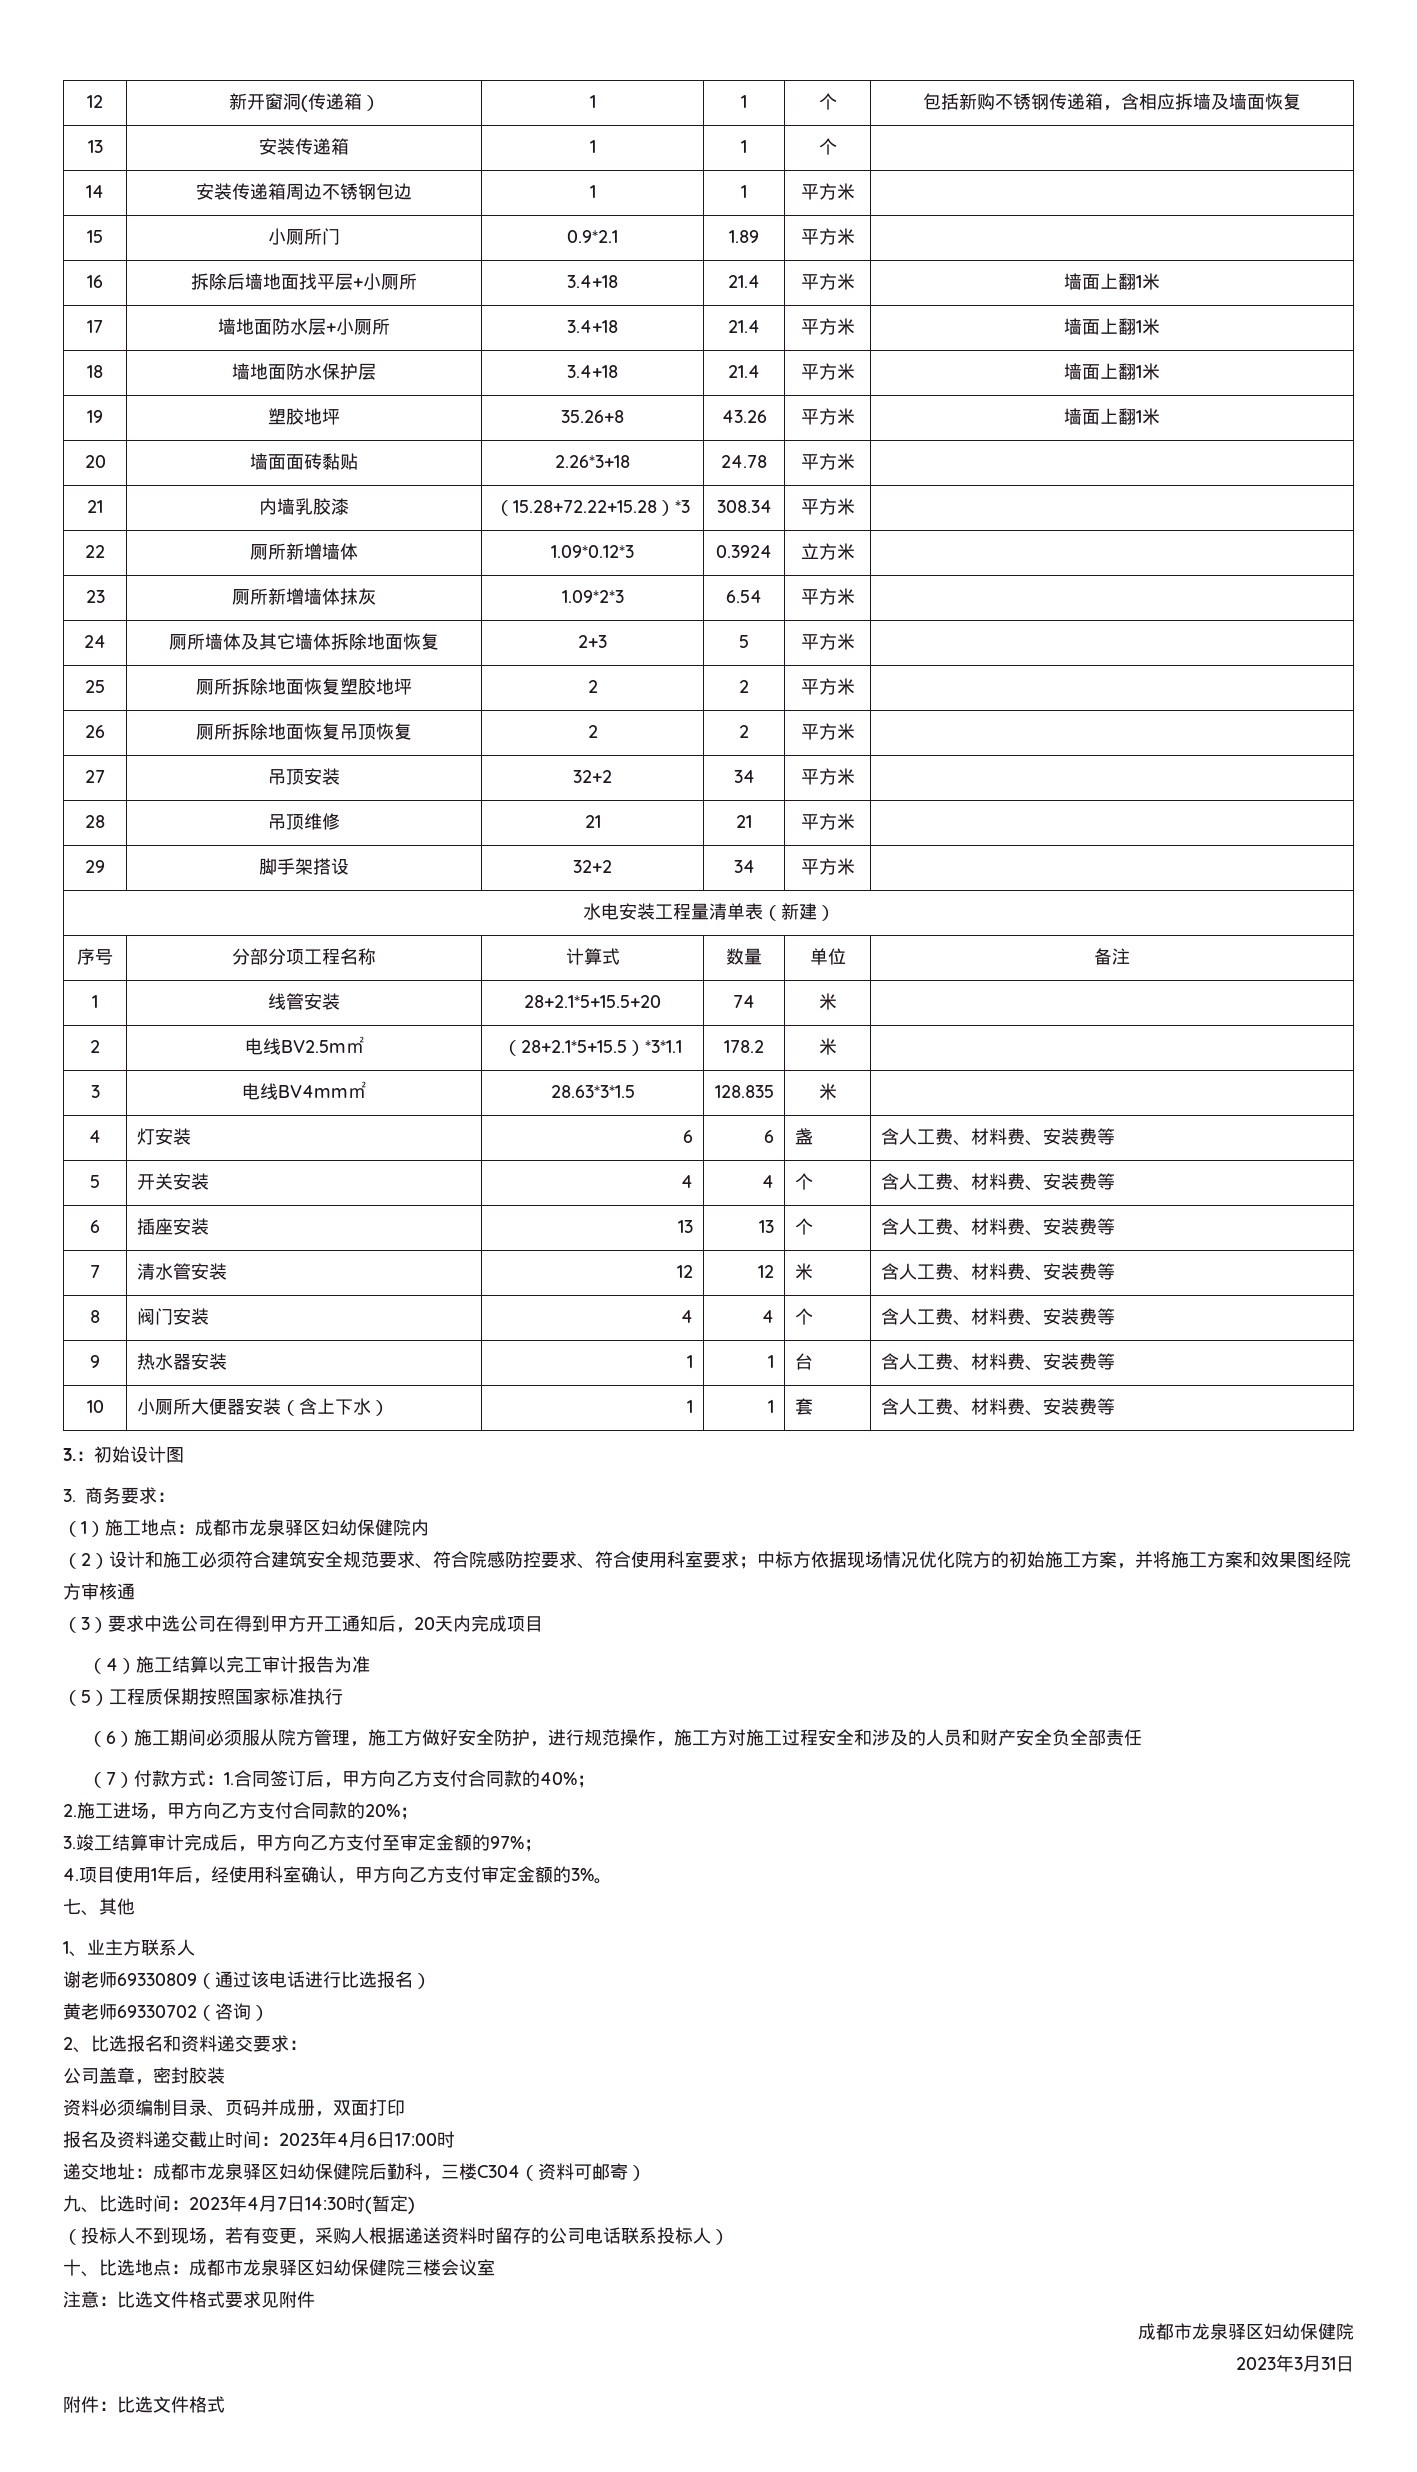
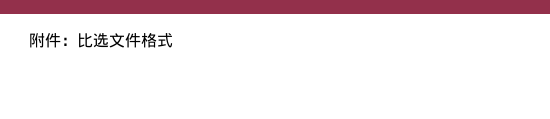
- 12 | 新开窗洞(传递箱） | 1 | 1 | 个 | 包括新购不锈钢传递箱，含相应拆墙及墙面恢复
- 13 | 安装传递箱 | 1 | 1 | 个 |
- 14 | 安装传递箱周边不锈钢包边 | 1 | 1 | 平方米 |
- 15 | 小厕所门 | 0.9*2.1 | 1.89 | 平方米 |
- 16 | 拆除后墙地面找平层+小厕所 | 3.4+18 | 21.4 | 平方米 | 墙面上翻1米
- 17 | 墙地面防水层+小厕所 | 3.4+18 | 21.4 | 平方米 | 墙面上翻1米
- 18 | 墙地面防水保护层 | 3.4+18 | 21.4 | 平方米 | 墙面上翻1米
- 19 | 塑胶地坪 | 35.26+8 | 43.26 | 平方米 | 墙面上翻1米
- 20 | 墙面面砖黏贴 | 2.26*3+18 | 24.78 | 平方米 |
- 21 | 内墙乳胶漆 | （15.28+72.22+15.28）*3 | 308.34 | 平方米 |
- 22 | 厕所新增墙体 | 1.09*0.12*3 | 0.3924 | 立方米 |
- 23 | 厕所新增墙体抹灰 | 1.09*2*3 | 6.54 | 平方米 |
- 24 | 厕所墙体及其它墙体拆除地面恢复 | 2+3 | 5 | 平方米 |
- 25 | 厕所拆除地面恢复塑胶地坪 | 2 | 2 | 平方米 |
- 26 | 厕所拆除地面恢复吊顶恢复 | 2 | 2 | 平方米 |
- 27 | 吊顶安装 | 32+2 | 34 | 平方米 |
- 28 | 吊顶维修 | 21 | 21 | 平方米 |
- 29 | 脚手架搭设 | 32+2 | 34 | 平方米 |
- 水电安装工程量清单表（新建）
- 序号 | 分部分项工程名称 | 计算式 | 数量 | 单位 | 备注
- 1 | 线管安装 | 28+2.1*5+15.5+20 | 74 | 米 |
- 2 | 电线BV2.5m㎡ | （28+2.1*5+15.5）*3*1.1 | 178.2 | 米 |
- 3 | 电线BV4mm㎡ | 28.63*3*1.5 | 128.835 | 米 |
- 4 | 灯安装 | 6 | 6 | 盏 | 含人工费、材料费、安装费等
- 5 | 开关安装 | 4 | 4 | 个 | 含人工费、材料费、安装费等
- 6 | 插座安装 | 13 | 13 | 个 | 含人工费、材料费、安装费等
- 7 | 清水管安装 | 12 | 12 | 米 | 含人工费、材料费、安装费等
- 8 | 阀门安装 | 4 | 4 | 个 | 含人工费、材料费、安装费等
- 9 | 热水器安装 | 1 | 1 | 台 | 含人工费、材料费、安装费等
- 10 | 小厕所大便器安装（含上下水） | 1 | 1 | 套 | 含人工费、材料费、安装费等
- 3.：初始设计图
- 3.商务要求：
- （1）施工地点：成都市龙泉驿区妇幼保健院内
- （2）设计和施工必须符合建筑安全规范要求、符合院感防控要求、符合使用科室要求；中标方依据现场情况优化院方的初始施工方案，并将施工方案和效果图经院方审核通
- （3）要求中选公司在得到甲方开工通知后，20天内完成项目
- （4）施工结算以完工审计报告为准
- （5）工程质保期按照国家标准执行
- （6）施工期间必须服从院方管理，施工方做好安全防护，进行规范操作，施工方对施工过程安全和涉及的人员和财产安全负全部责任
- （7）付款方式：1.合同签订后，甲方向乙方支付合同款的40%；
- 2.施工进场，甲方向乙方支付合同款的20%；
- 3.竣工结算审计完成后，甲方向乙方支付至审定金额的97%；
- 4.项目使用1年后，经使用科室确认，甲方向乙方支付审定金额的3%。
- 七、其他
- 1、业主方联系人
- 谢老师69330809（通过该电话进行比选报名）
- 黄老师69330702（咨询）
- 2、比选报名和资料递交要求：
- 公司盖章，密封胶装
- 资料必须编制目录、页码并成册，双面打印
- 报名及资料递交截止时间：2023年4月6日17:00时
- 递交地址：成都市龙泉驿区妇幼保健院后勤科，三楼C304（资料可邮寄）
- 九、比选时间：2023年4月7日14:30时(暂定)
- （投标人不到现场，若有变更，采购人根据递送资料时留存的公司电话联系投标人）
- 十、比选地点：成都市龙泉驿区妇幼保健院三楼会议室
- 注意：比选文件格式要求见附件
- 成都市龙泉驿区妇幼保健院
- 2023年3月31日

